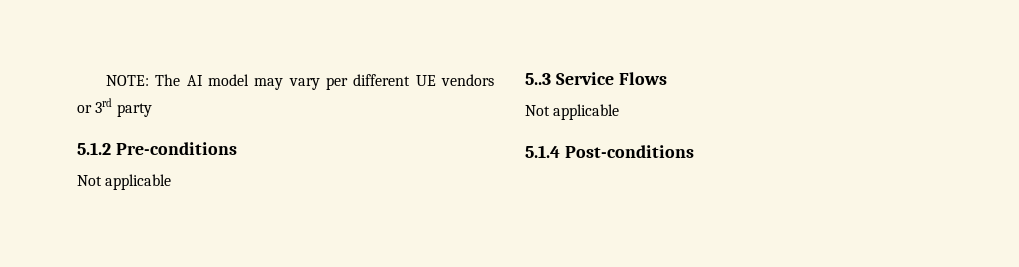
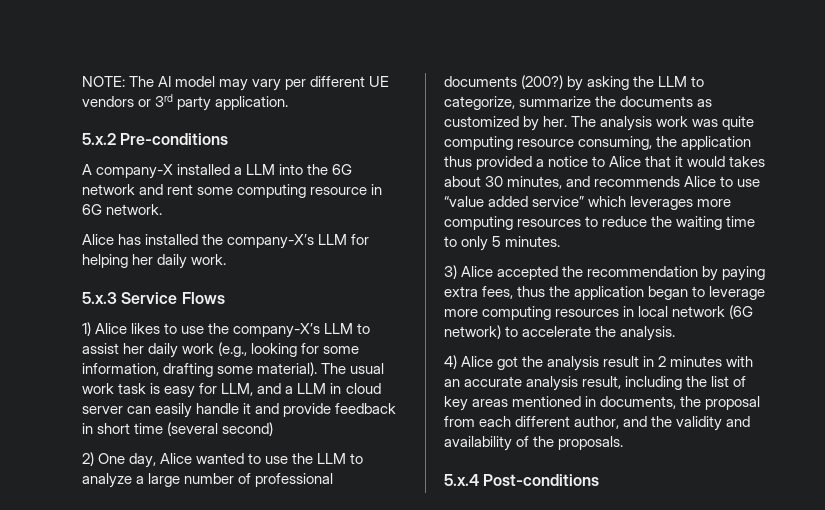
- NOTE: The AI model may vary per different UE vendors or 3rd party
- 5.1.2 Pre-conditions
- Not applicable
- 5..3 Service Flows
- Not applicable
- 5.1.4 Post-conditions
+ NOTE: The AI model may vary per different UE vendors or 3rd party application.
+ 5.x.2 Pre-conditions
+ A company-X installed a LLM into the 6G network and rent some computing resource in 6G network.
+ Alice has installed the company-X’s LLM for helping her daily work.
+ 5.x.3 Service Flows
+ 1) Alice likes to use the company-X’s LLM to assist her daily work (e.g., looking for some information, drafting some material). The usual work task is easy for LLM, and a LLM in cloud server can easily handle it and provide feedback in short time (several second)
+ 2) One day, Alice wanted to use the LLM to analyze a large number of professional documents (200?) by asking the LLM to categorize, summarize the documents as customized by her. The analysis work was quite computing resource consuming, the application thus provided a notice to Alice that it would takes about 30 minutes, and recommends Alice to use “value added service” which leverages more computing resources to reduce the waiting time to only 5 minutes.
+ 3) Alice accepted the recommendation by paying extra fees, thus the application began to leverage more computing resources in local network (6G network) to accelerate the analysis.
+ 4) Alice got the analysis result in 2 minutes with an accurate analysis result, including the list of key areas mentioned in documents, the proposal from each different author, and the validity and availability of the proposals.
+ 5.x.4 Post-conditions

